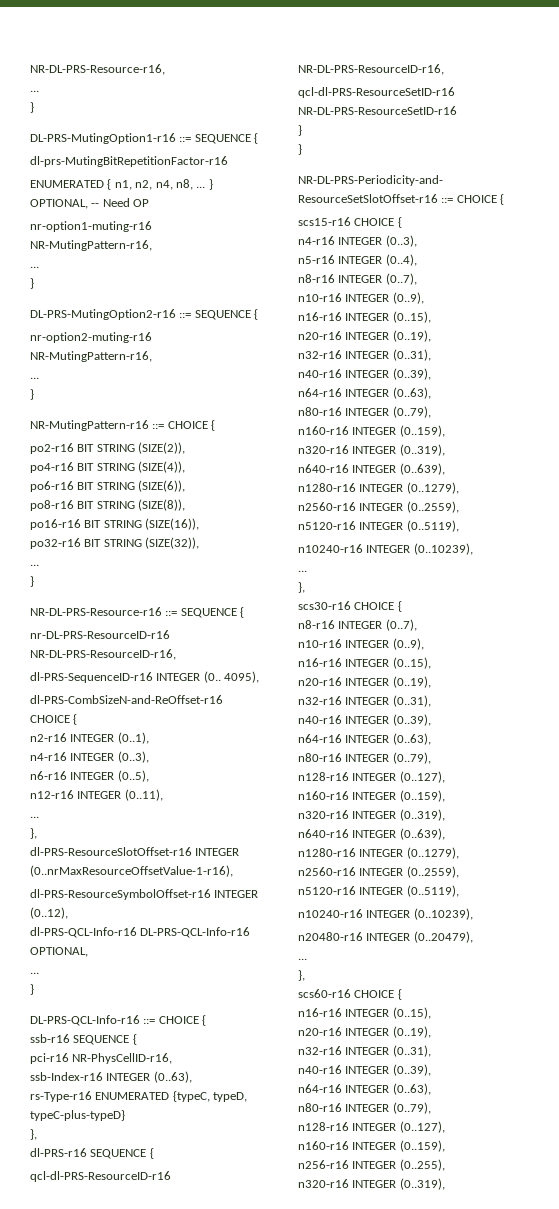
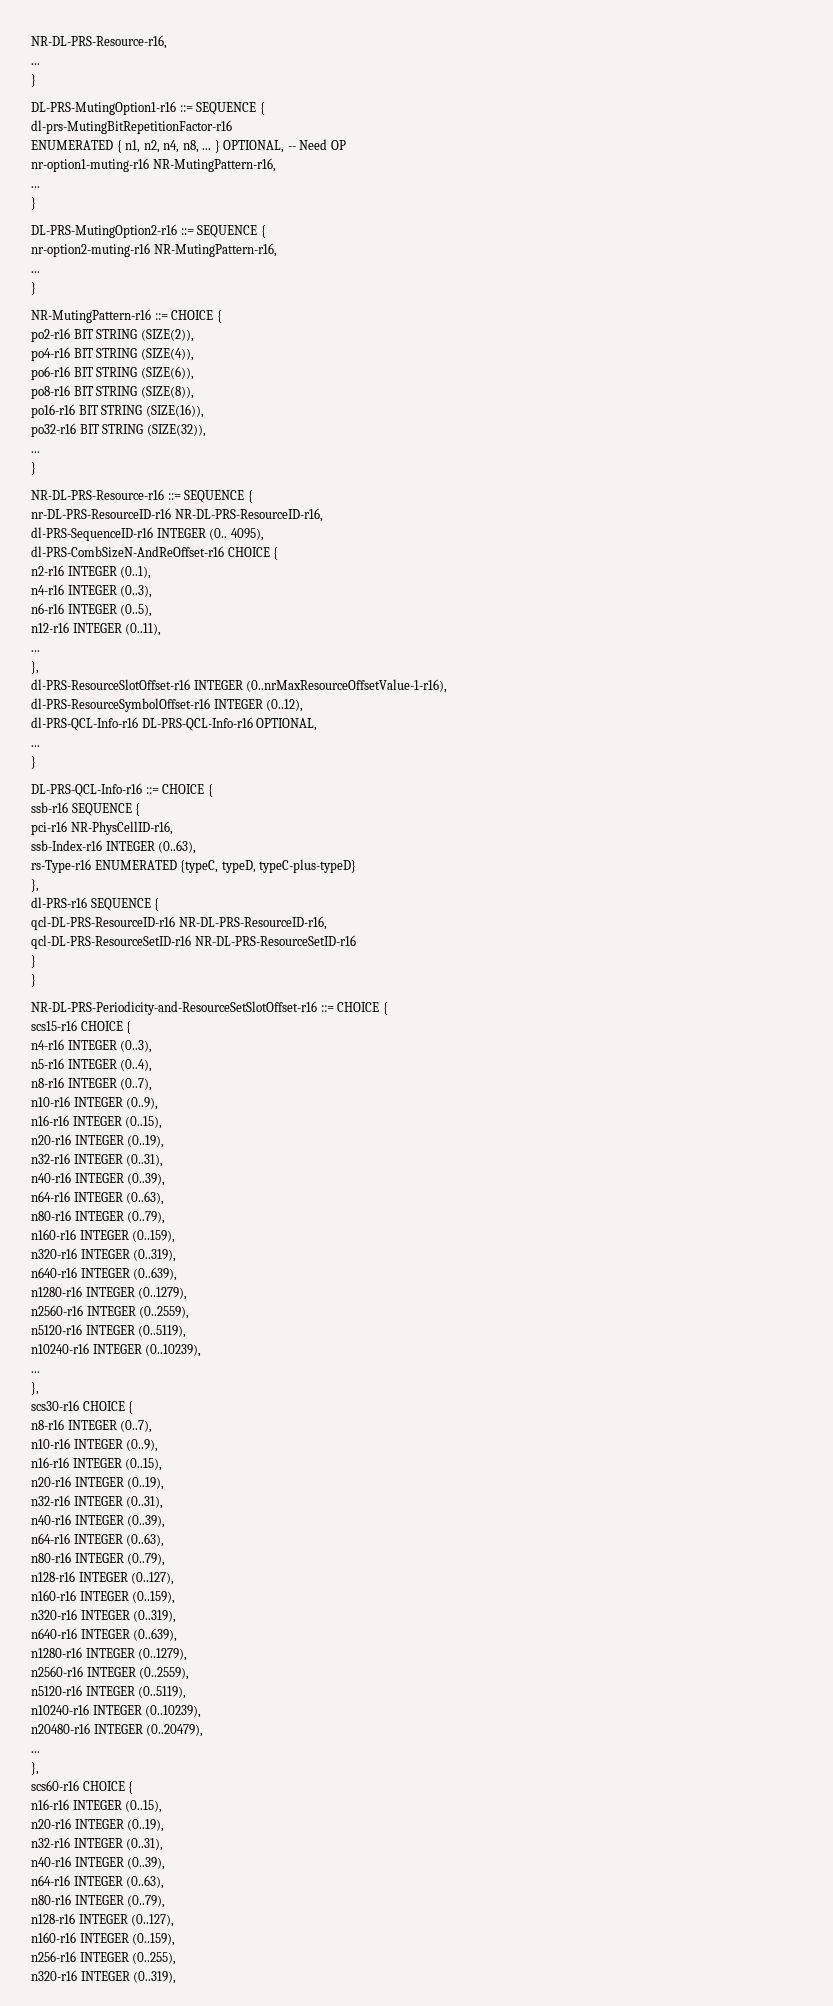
- dl-PRS-CombSizeN-and-ReOffset-r16 CHOICE {
+ dl-PRS-CombSizeN-AndReOffset-r16 CHOICE {
- qcl-dl-PRS-ResourceID-r16 NR-DL-PRS-ResourceID-r16,
- qcl-dl-PRS-ResourceSetID-r16 NR-DL-PRS-ResourceSetID-r16
+ qcl-DL-PRS-ResourceID-r16 NR-DL-PRS-ResourceID-r16,
+ qcl-DL-PRS-ResourceSetID-r16 NR-DL-PRS-ResourceSetID-r16

